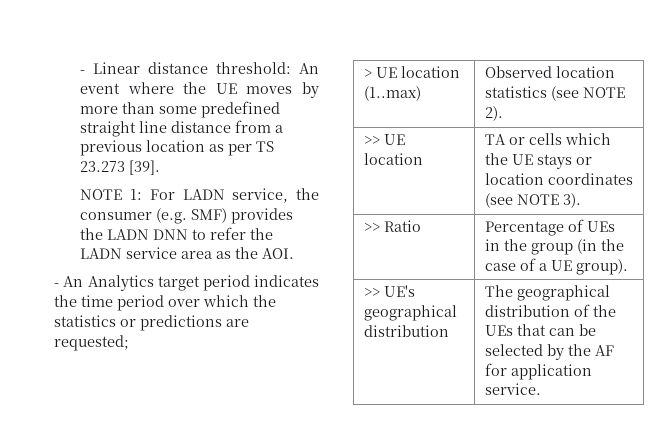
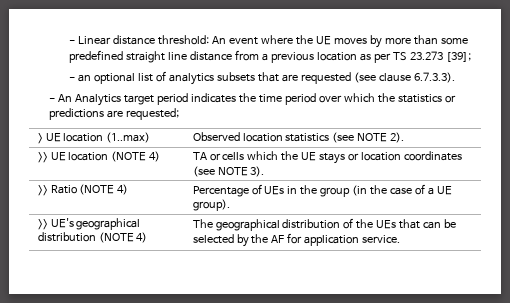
- - Linear distance threshold: An event where the UE moves by more than some predefined straight line distance from a previous location as per TS 23.273 [39].
- NOTE 1: For LADN service, the consumer (e.g. SMF) provides the LADN DNN to refer the LADN service area as the AOI.
+ - Linear distance threshold: An event where the UE moves by more than some predefined straight line distance from a previous location as per TS 23.273 [39];
+ - an optional list of analytics subsets that are requested (see clause 6.7.3.3).
- >> UE location | TA or cells which the UE stays or location coordinates (see NOTE 3).
+ >> UE location (NOTE 4) | TA or cells which the UE stays or location coordinates (see NOTE 3).
- >> Ratio | Percentage of UEs in the group (in the case of a UE group).
+ >> Ratio (NOTE 4) | Percentage of UEs in the group (in the case of a UE group).
- >> UE's geographical distribution | The geographical distribution of the UEs that can be selected by the AF for application service.
+ >> UE's geographical distribution (NOTE 4) | The geographical distribution of the UEs that can be selected by the AF for application service.

